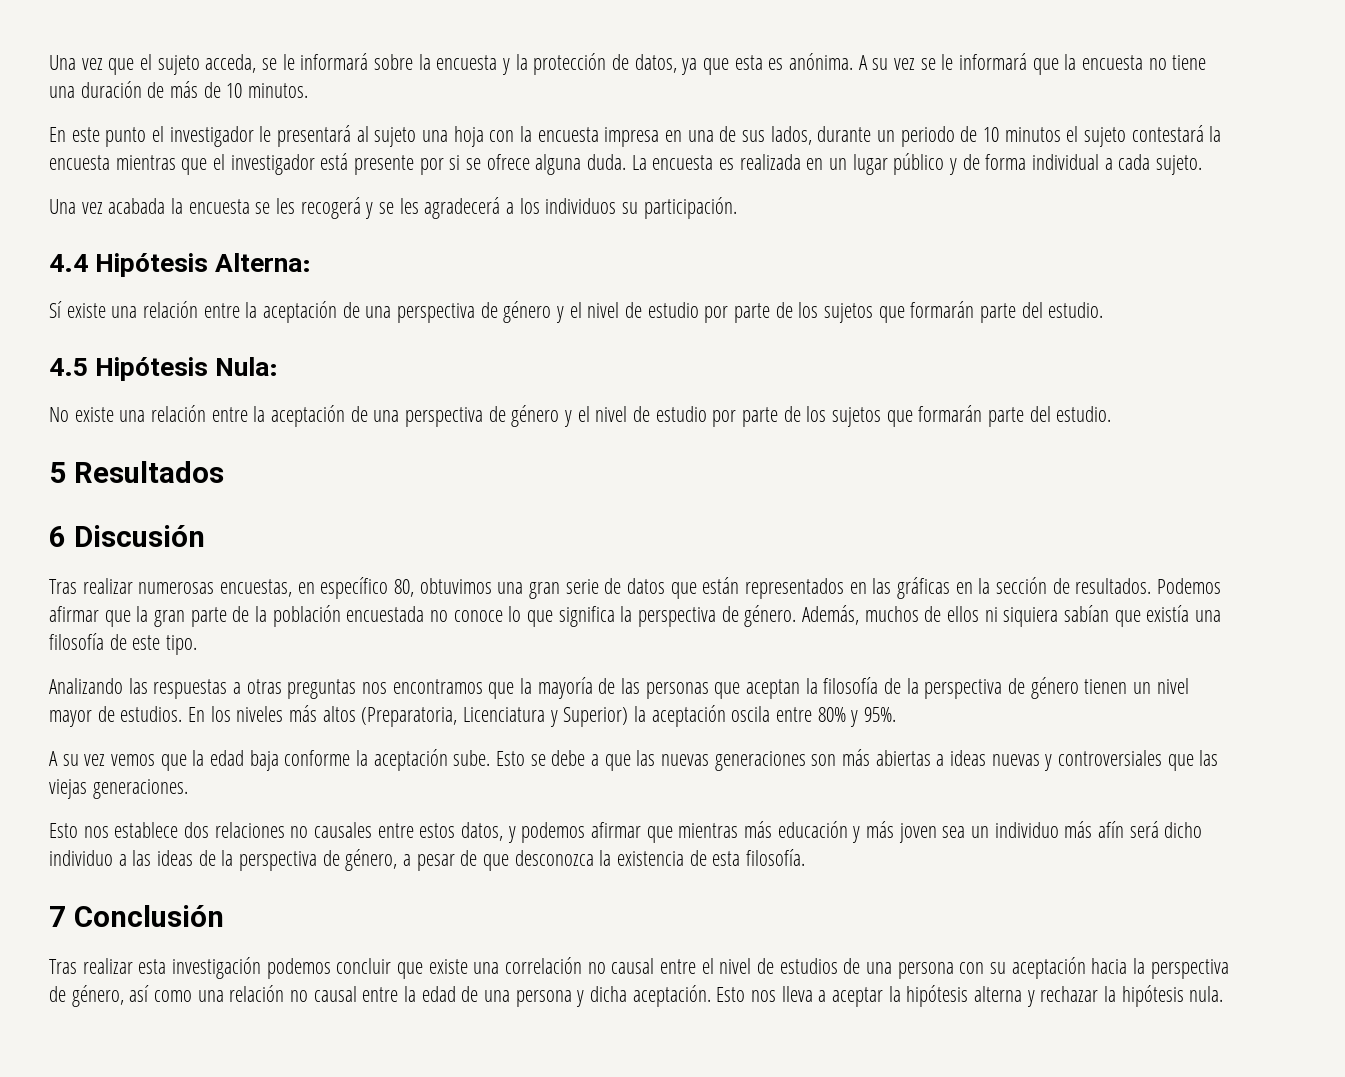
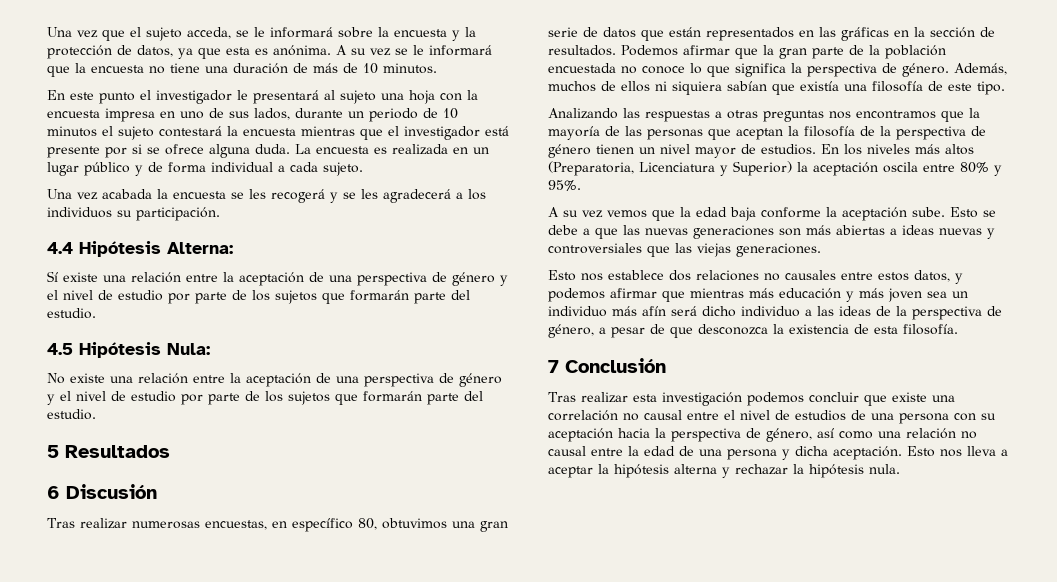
- En este punto el investigador le presentará al sujeto una hoja con la encuesta impresa en una de sus lados, durante un periodo de 10 minutos el sujeto contestará la encuesta mientras que el investigador está presente por si se ofrece alguna duda.
+ En este punto el investigador le presentará al sujeto una hoja con la encuesta impresa en uno de sus lados, durante un periodo de 10 minutos el sujeto contestará la encuesta mientras que el investigador está presente por si se ofrece alguna duda.

